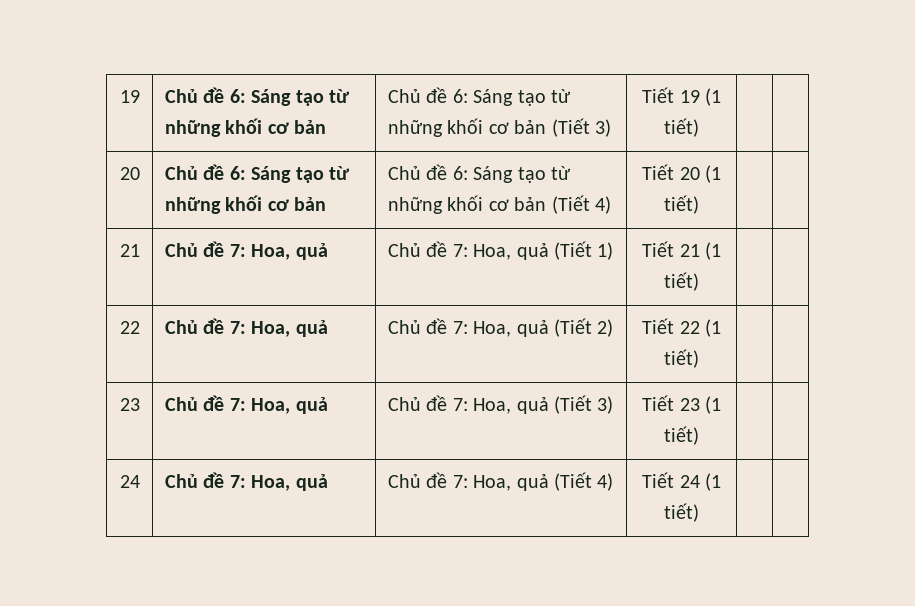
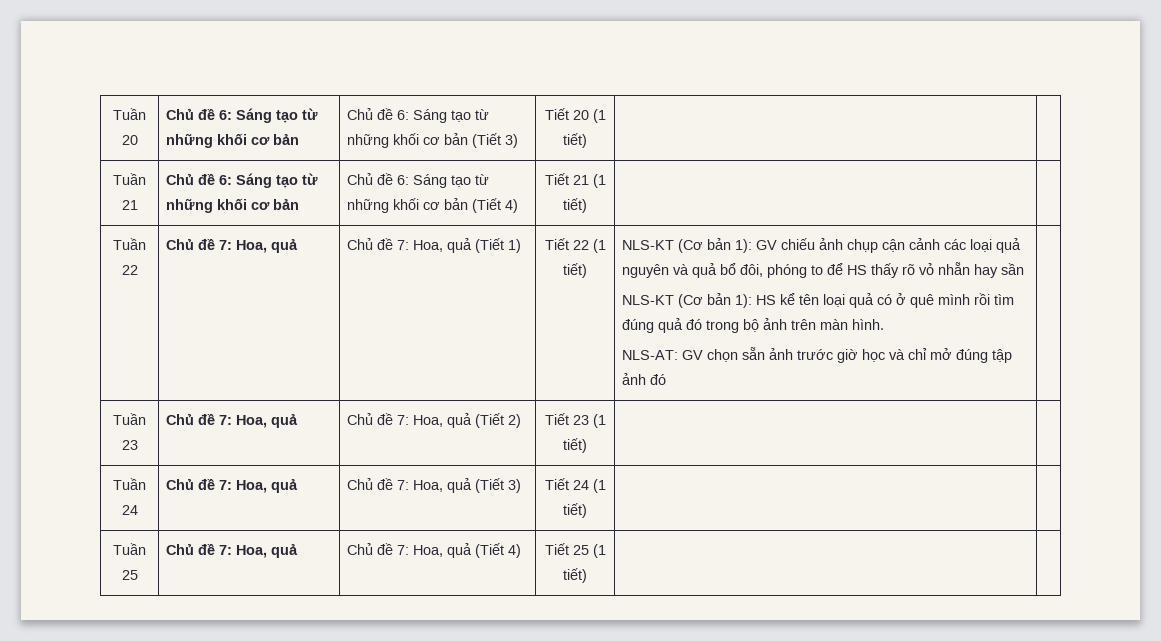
- 19 | Chủ đề 6: Sáng tạo từ những khối cơ bản | Chủ đề 6: Sáng tạo từ những khối cơ bản (Tiết 3) | Tiết 19 (1 tiết) | |
- 20 | Chủ đề 6: Sáng tạo từ những khối cơ bản | Chủ đề 6: Sáng tạo từ những khối cơ bản (Tiết 4) | Tiết 20 (1 tiết) | |
- 21 | Chủ đề 7: Hoa, quả | Chủ đề 7: Hoa, quả (Tiết 1) | Tiết 21 (1 tiết) | |
- 22 | Chủ đề 7: Hoa, quả | Chủ đề 7: Hoa, quả (Tiết 2) | Tiết 22 (1 tiết) | |
- 23 | Chủ đề 7: Hoa, quả | Chủ đề 7: Hoa, quả (Tiết 3) | Tiết 23 (1 tiết) | |
- 24 | Chủ đề 7: Hoa, quả | Chủ đề 7: Hoa, quả (Tiết 4) | Tiết 24 (1 tiết) | |
+ Tuần 20 | Chủ đề 6: Sáng tạo từ những khối cơ bản | Chủ đề 6: Sáng tạo từ những khối cơ bản (Tiết 3) | Tiết 20 (1 tiết) | |
+ Tuần 21 | Chủ đề 6: Sáng tạo từ những khối cơ bản | Chủ đề 6: Sáng tạo từ những khối cơ bản (Tiết 4) | Tiết 21 (1 tiết) | |
+ Tuần 22 | Chủ đề 7: Hoa, quả | Chủ đề 7: Hoa, quả (Tiết 1) | Tiết 22 (1 tiết) | NLS-KT (Cơ bản 1): GV chiếu ảnh chụp cận cảnh các loại quả nguyên và quả bổ đôi, phóng to để HS thấy rõ vỏ nhẵn hay sần
+ NLS-KT (Cơ bản 1): HS kể tên loại quả có ở quê mình rồi tìm đúng quả đó trong bộ ảnh trên màn hình.
+ NLS-AT: GV chọn sẵn ảnh trước giờ học và chỉ mở đúng tập ảnh đó |
+ Tuần 23 | Chủ đề 7: Hoa, quả | Chủ đề 7: Hoa, quả (Tiết 2) | Tiết 23 (1 tiết) | |
+ Tuần 24 | Chủ đề 7: Hoa, quả | Chủ đề 7: Hoa, quả (Tiết 3) | Tiết 24 (1 tiết) | |
+ Tuần 25 | Chủ đề 7: Hoa, quả | Chủ đề 7: Hoa, quả (Tiết 4) | Tiết 25 (1 tiết) | |

